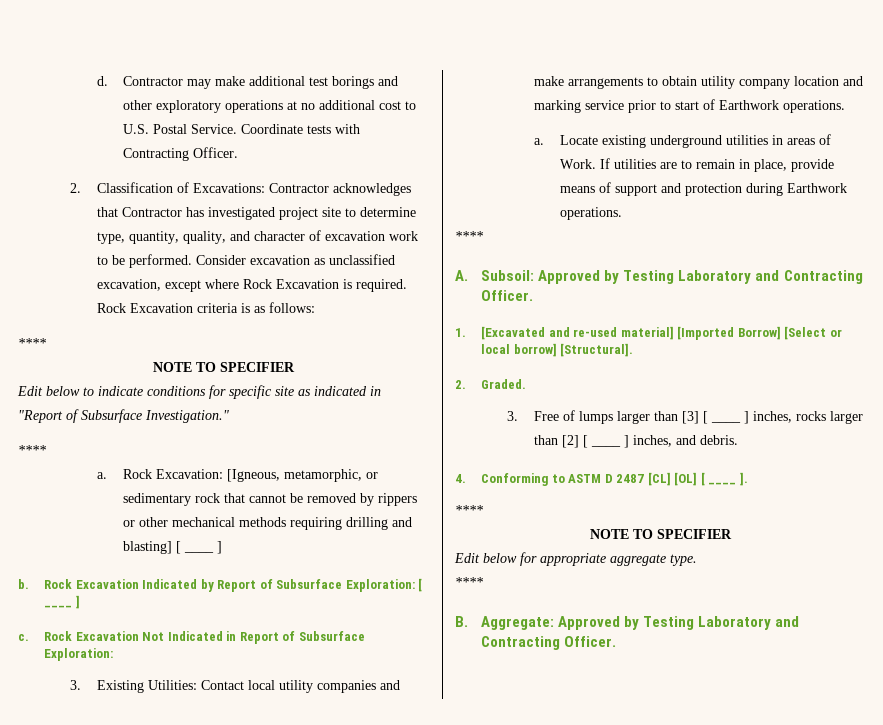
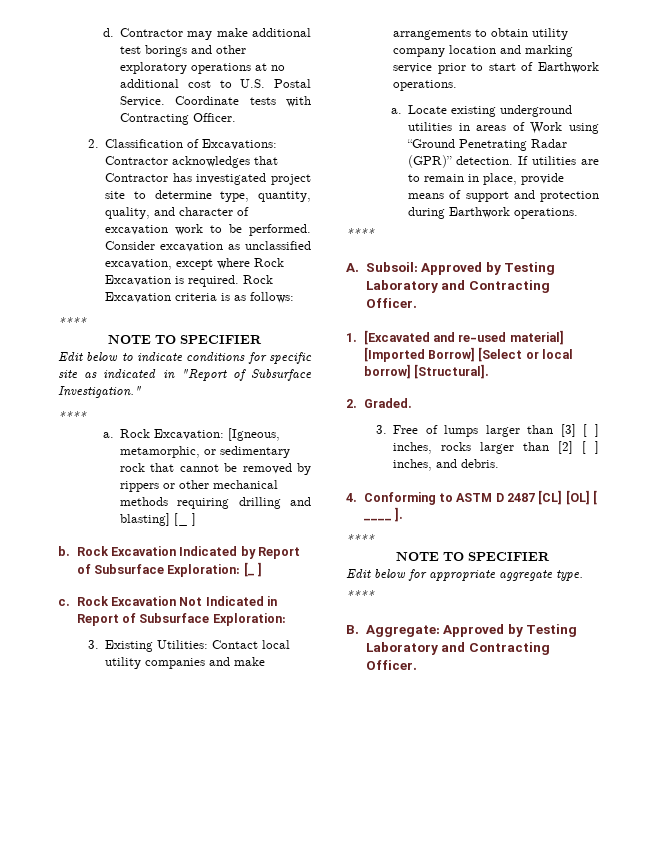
- Rock Excavation: [Igneous, metamorphic, or sedimentary rock that cannot be removed by rippers or other mechanical methods requiring drilling and blasting] [ ____ ]
+ Rock Excavation: [Igneous, metamorphic, or sedimentary rock that cannot be removed by rippers or other mechanical methods requiring drilling and blasting] [_ ]
- Rock Excavation Indicated by Report of Subsurface Exploration: [ ____ ]
+ Rock Excavation Indicated by Report of Subsurface Exploration: [_ ]
- Locate existing underground utilities in areas of Work.
+ Locate existing underground utilities in areas of Work using “Ground Penetrating Radar (GPR)” detection.
- 3. Free of lumps larger than [3] [ ____ ] inches, rocks larger than [2] [ ____ ] inches, and debris.
+ 3. Free of lumps larger than [3] [ ] inches, rocks larger than [2] [ ] inches, and debris.

